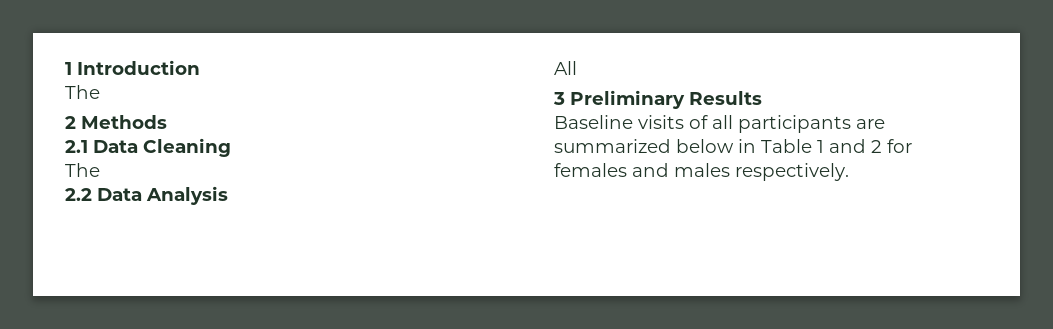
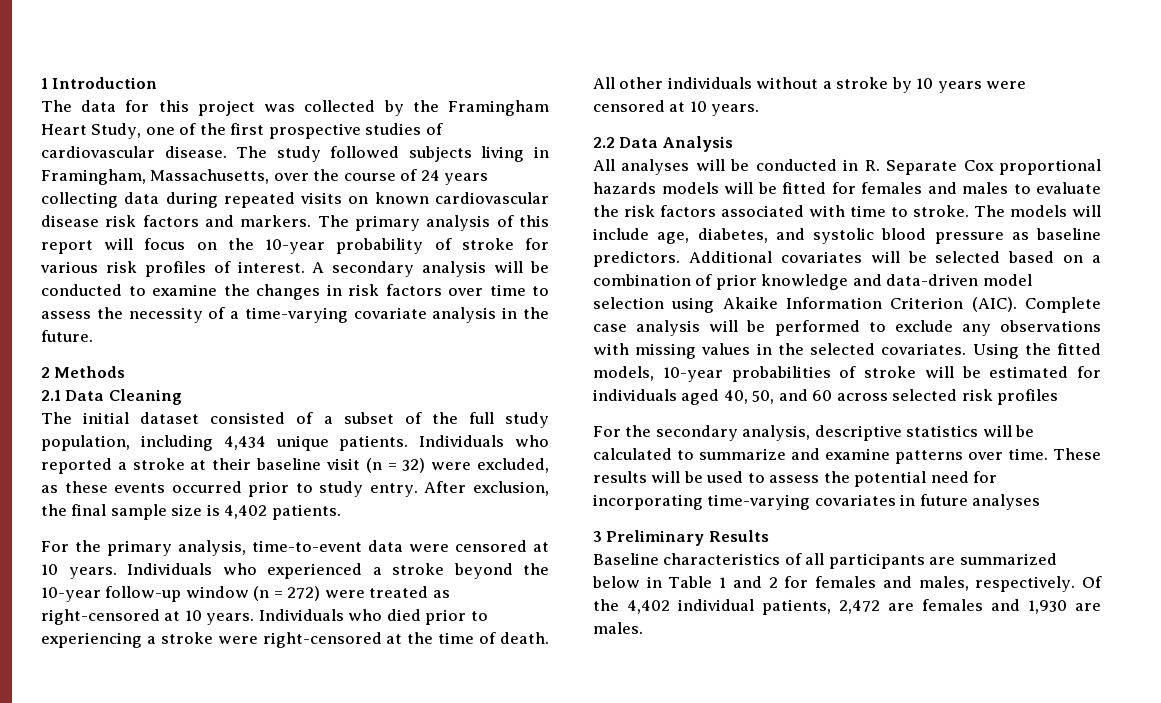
  1 Introduction
- The
+ The data for this project was collected by the Framingham Heart Study, one of the first prospective studies of cardiovascular disease. The study followed subjects living in Framingham, Massachusetts, over the course of 24 years collecting data during repeated visits on known cardiovascular disease risk factors and markers. The primary analysis of this report will focus on the 10-year probability of stroke for various risk profiles of interest. A secondary analysis will be conducted to examine the changes in risk factors over time to assess the necessity of a time-varying covariate analysis in the future.
  2.1 Data Cleaning
- The
+ The initial dataset consisted of a subset of the full study population, including 4,434 unique patients. Individuals who reported a stroke at their baseline visit (n = 32) were excluded, as these events occurred prior to study entry. After exclusion, the final sample size is 4,402 patients.
+ For the primary analysis, time-to-event data were censored at 10 years. Individuals who experienced a stroke beyond the 10-year follow-up window (n = 272) were treated as right-censored at 10 years. Individuals who died prior to experiencing a stroke were right-censored at the time of death. All other individuals without a stroke by 10 years were censored at 10 years.
  2.2 Data Analysis
- All
+ All analyses will be conducted in R. Separate Cox proportional hazards models will be fitted for females and males to evaluate the risk factors associated with time to stroke. The models will include age, diabetes, and systolic blood pressure as baseline predictors. Additional covariates will be selected based on a combination of prior knowledge and data-driven model selection using Akaike Information Criterion (AIC). Complete case analysis will be performed to exclude any observations with missing values in the selected covariates. Using the fitted models, 10-year probabilities of stroke will be estimated for individuals aged 40, 50, and 60 across selected risk profiles
+ For the secondary analysis, descriptive statistics will be calculated to summarize and examine patterns over time. These results will be used to assess the potential need for incorporating time-varying covariates in future analyses
- Baseline visits of all participants are summarized below in Table 1 and 2 for females and males respectively.
+ Baseline characteristics of all participants are summarized below in Table 1 and 2 for females and males, respectively. Of the 4,402 individual patients, 2,472 are females and 1,930 are males.

